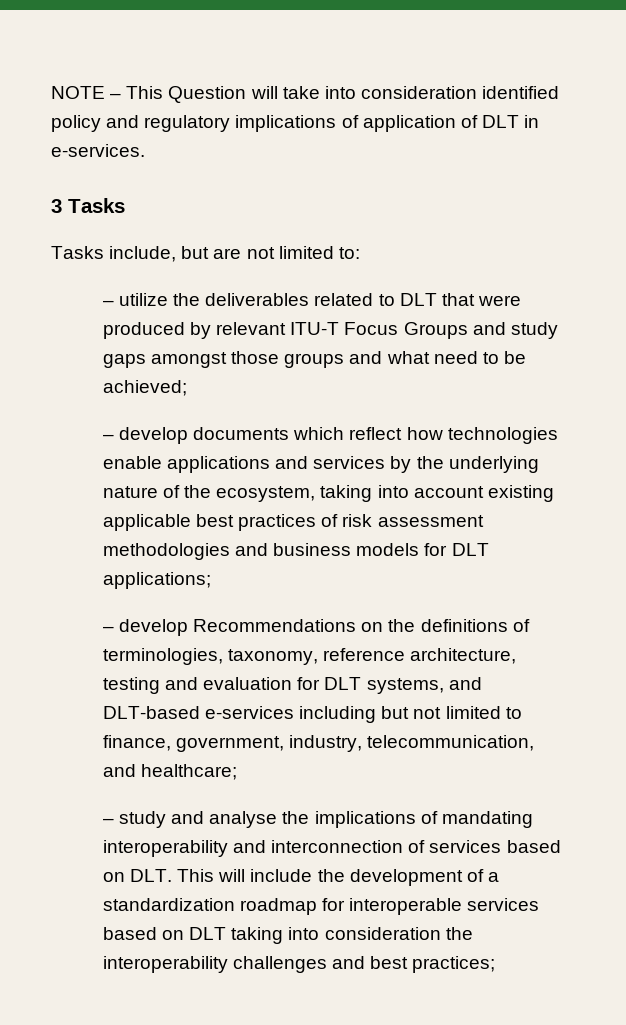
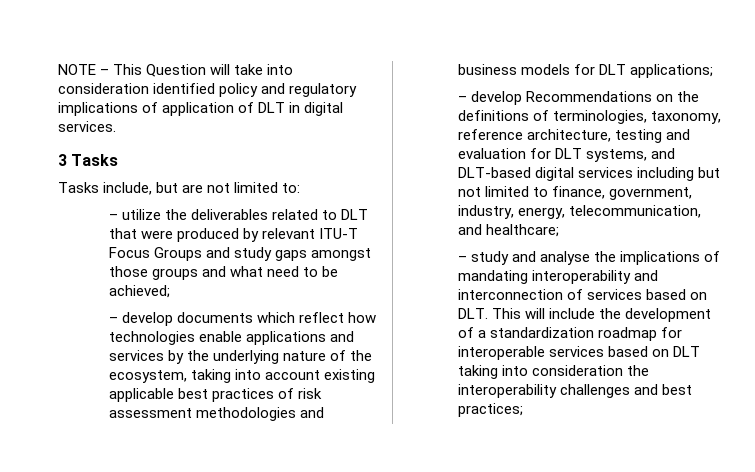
- NOTE – This Question will take into consideration identified policy and regulatory implications of application of DLT in e-services.
+ NOTE – This Question will take into consideration identified policy and regulatory implications of application of DLT in digital services.
- – develop Recommendations on the definitions of terminologies, taxonomy, reference architecture, testing and evaluation for DLT systems, and DLT-based e-services including but not limited to finance, government, industry, telecommunication, and healthcare;
+ – develop Recommendations on the definitions of terminologies, taxonomy, reference architecture, testing and evaluation for DLT systems, and DLT-based digital services including but not limited to finance, government, industry, energy, telecommunication, and healthcare;

